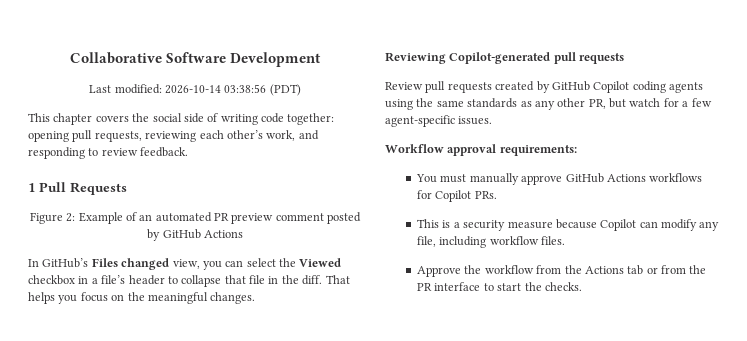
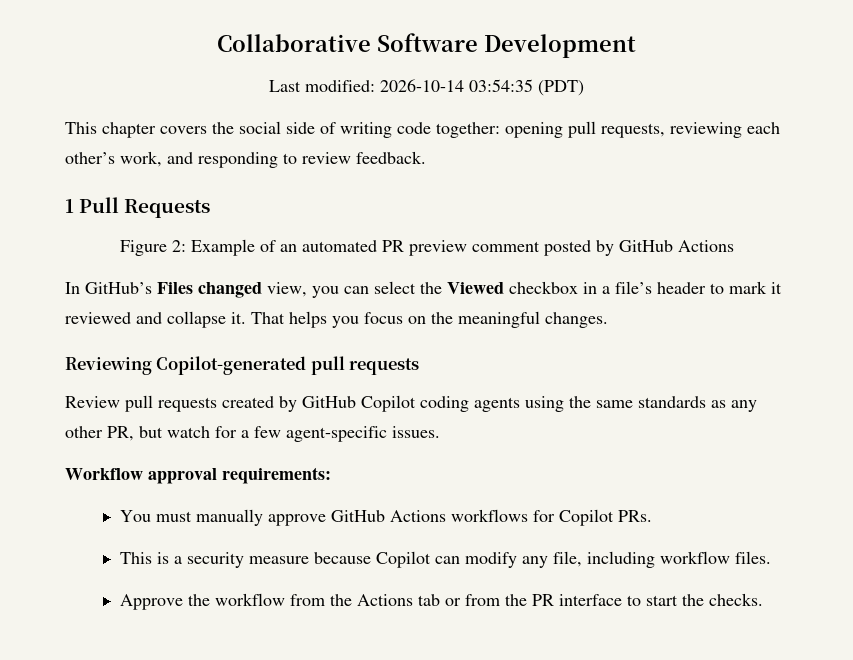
- Last modified: 2026-10-14 03:38:56 (PDT)
+ Last modified: 2026-10-14 03:54:35 (PDT)
- In GitHub’s Files changed view, you can select the Viewed checkbox in a file’s header to collapse that file in the diff.
+ In GitHub’s Files changed view, you can select the Viewed checkbox in a file’s header to mark it reviewed and collapse it.

